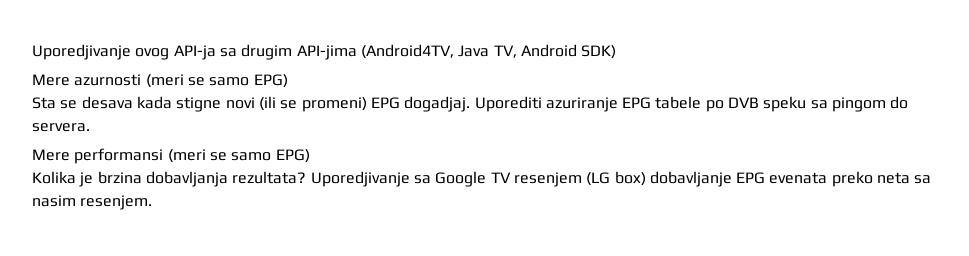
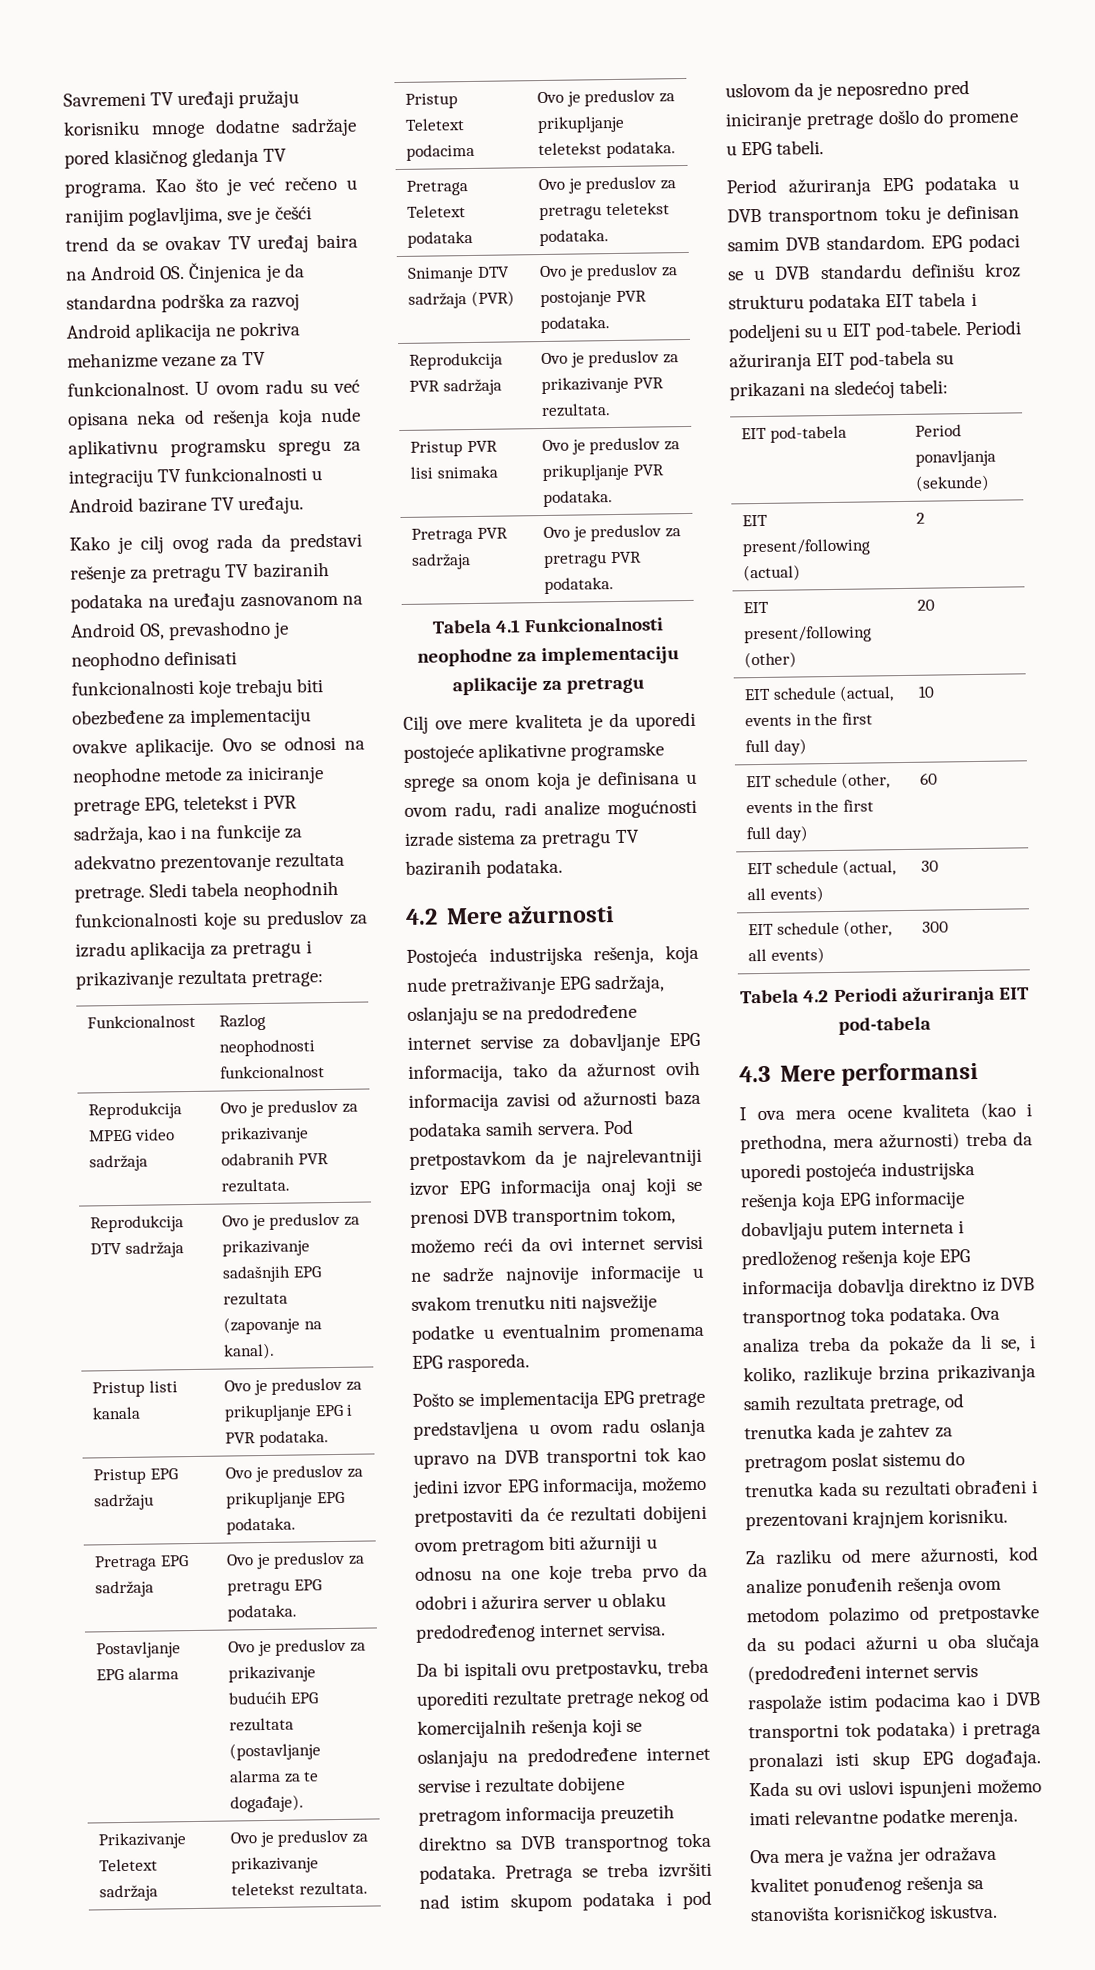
- Uporedjivanje ovog API-ja sa drugim API-jima (Android4TV, Java TV, Android SDK)
- Mere azurnosti (meri se samo EPG)
- Sta se desava kada stigne novi (ili se promeni) EPG dogadjaj. Uporediti azuriranje EPG tabele po DVB speku sa pingom do servera.
- Mere performansi (meri se samo EPG)
- Kolika je brzina dobavljanja rezultata? Uporedjivanje sa Google TV resenjem (LG box) dobavljanje EPG evenata preko neta sa nasim resenjem.
+ Savremeni TV uređaji pružaju korisniku mnoge dodatne sadržaje pored klasičnog gledanja TV programa. Kao što je već rečeno u ranijim poglavljima, sve je češći trend da se ovakav TV uređaj baira na Android OS. Činjenica je da standardna podrška za razvoj Android aplikacija ne pokriva mehanizme vezane za TV funkcionalnost. U ovom radu su već opisana neka od rešenja koja nude aplikativnu programsku spregu za integraciju TV funkcionalnosti u Android bazirane TV uređaju.
+ Kako je cilj ovog rada da predstavi rešenje za pretragu TV baziranih podataka na uređaju zasnovanom na Android OS, prevashodno je neophodno definisati funkcionalnosti koje trebaju biti obezbeđene za implementaciju ovakve aplikacije. Ovo se odnosi na neophodne metode za iniciranje pretrage EPG, teletekst i PVR sadržaja, kao i na funkcije za adekvatno prezentovanje rezultata pretrage. Sledi tabela neophodnih funkcionalnosti koje su preduslov za izradu aplikacija za pretragu i prikazivanje rezultata pretrage:
+ Funkcionalnost | Razlog neophodnosti funkcionalnost
+ Reprodukcija MPEG video sadržaja | Ovo je preduslov za prikazivanje odabranih PVR rezultata.
+ Reprodukcija DTV sadržaja | Ovo je preduslov za prikazivanje sadašnjih EPG rezultata (zapovanje na kanal).
+ Pristup listi kanala | Ovo je preduslov za prikupljanje EPG i PVR podataka.
+ Pristup EPG sadržaju | Ovo je preduslov za prikupljanje EPG podataka.
+ Pretraga EPG sadržaja | Ovo je preduslov za pretragu EPG podataka.
+ Postavljanje EPG alarma | Ovo je preduslov za prikazivanje budućih EPG rezultata (postavljanje alarma za te događaje).
+ Prikazivanje Teletext sadržaja | Ovo je preduslov za prikazivanje teletekst rezultata.
+ Pristup Teletext podacima | Ovo je preduslov za prikupljanje teletekst podataka.
+ Pretraga Teletext podataka | Ovo je preduslov za pretragu teletekst podataka.
+ Snimanje DTV sadržaja (PVR) | Ovo je preduslov za postojanje PVR podataka.
+ Reprodukcija PVR sadržaja | Ovo je preduslov za prikazivanje PVR rezultata.
+ Pristup PVR lisi snimaka | Ovo je preduslov za prikupljanje PVR podataka.
+ Pretraga PVR sadržaja | Ovo je preduslov za pretragu PVR podataka.
+ Tabela 4.1 Funkcionalnosti neophodne za implementaciju aplikacije za pretragu
+ Cilj ove mere kvaliteta je da uporedi postojeće aplikativne programske sprege sa onom koja je definisana u ovom radu, radi analize mogućnosti izrade sistema za pretragu TV baziranih podataka.
+ 4.2 Mere ažurnosti
+ Postojeća industrijska rešenja, koja nude pretraživanje EPG sadržaja, oslanjaju se na predodređene internet servise za dobavljanje EPG informacija, tako da ažurnost ovih informacija zavisi od ažurnosti baza podataka samih servera. Pod pretpostavkom da je najrelevantniji izvor EPG informacija onaj koji se prenosi DVB transportnim tokom, možemo reći da ovi internet servisi ne sadrže najnovije informacije u svakom trenutku niti najsvežije podatke u eventualnim promenama EPG rasporeda.
+ Pošto se implementacija EPG pretrage predstavljena u ovom radu oslanja upravo na DVB transportni tok kao jedini izvor EPG informacija, možemo pretpostaviti da će rezultati dobijeni ovom pretragom biti ažurniji u odnosu na one koje treba prvo da odobri i ažurira server u oblaku predodređenog internet servisa.
+ Da bi ispitali ovu pretpostavku, treba uporediti rezultate pretrage nekog od komercijalnih rešenja koji se oslanjaju na predodređene internet servise i rezultate dobijene pretragom informacija preuzetih direktno sa DVB transportnog toka podataka. Pretraga se treba izvršiti nad istim skupom podataka i pod uslovom da je neposredno pred iniciranje pretrage došlo do promene u EPG tabeli.
+ Period ažuriranja EPG podataka u DVB transportnom toku je definisan samim DVB standardom. EPG podaci se u DVB standardu definišu kroz strukturu podataka EIT tabela i podeljeni su u EIT pod-tabele. Periodi ažuriranja EIT pod-tabela su prikazani na sledećoj tabeli:
+ EIT pod-tabela | Period ponavljanja (sekunde)
+ EIT present/following (actual) | 2
+ EIT present/following (other) | 20
+ EIT schedule (actual, events in the first full day) | 10
+ EIT schedule (other, events in the first full day) | 60
+ EIT schedule (actual, all events) | 30
+ EIT schedule (other, all events) | 300
+ Tabela 4.2 Periodi ažuriranja EIT pod-tabela
+ 4.3 Mere performansi
+ I ova mera ocene kvaliteta (kao i prethodna, mera ažurnosti) treba da uporedi postojeća industrijska rešenja koja EPG informacije dobavljaju putem interneta i predloženog rešenja koje EPG informacija dobavlja direktno iz DVB transportnog toka podataka. Ova analiza treba da pokaže da li se, i koliko, razlikuje brzina prikazivanja samih rezultata pretrage, od trenutka kada je zahtev za pretragom poslat sistemu do trenutka kada su rezultati obrađeni i prezentovani krajnjem korisniku.
+ Za razliku od mere ažurnosti, kod analize ponuđenih rešenja ovom metodom polazimo od pretpostavke da su podaci ažurni u oba slučaja (predodređeni internet servis raspolaže istim podacima kao i DVB transportni tok podataka) i pretraga pronalazi isti skup EPG događaja. Kada su ovi uslovi ispunjeni možemo imati relevantne podatke merenja.
+ Ova mera je važna jer odražava kvalitet ponuđenog rešenja sa stanovišta korisničkog iskustva.

